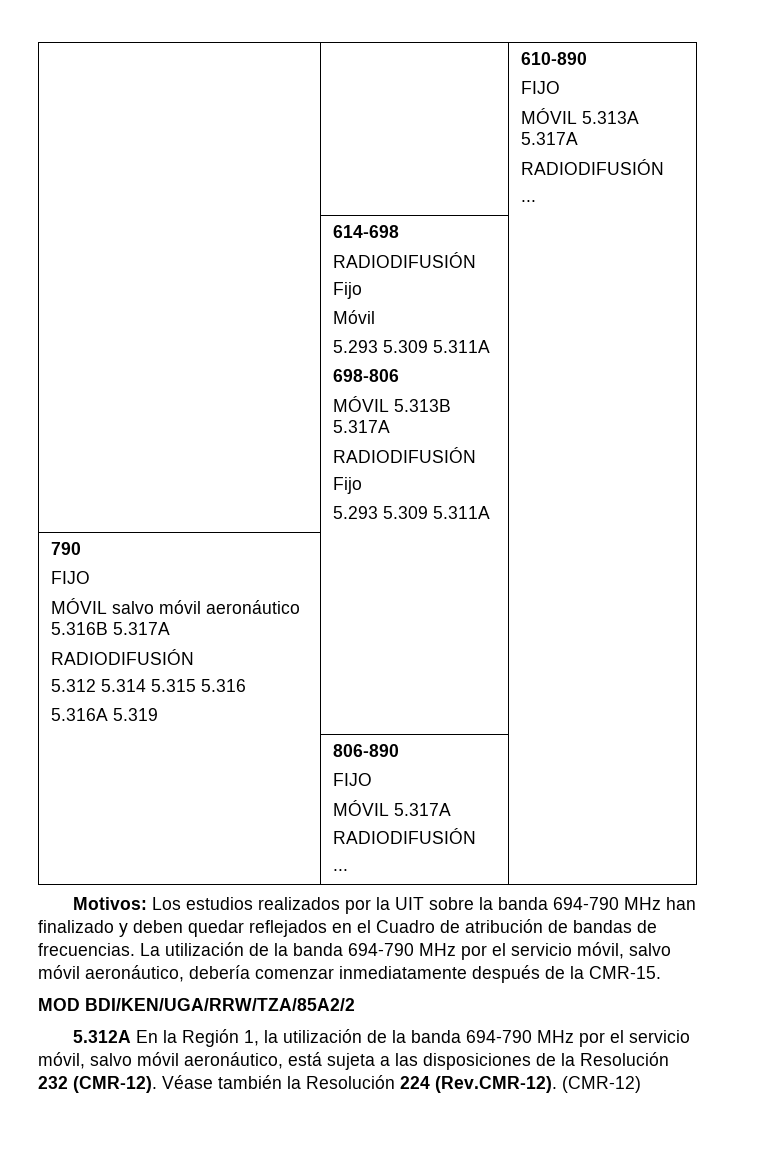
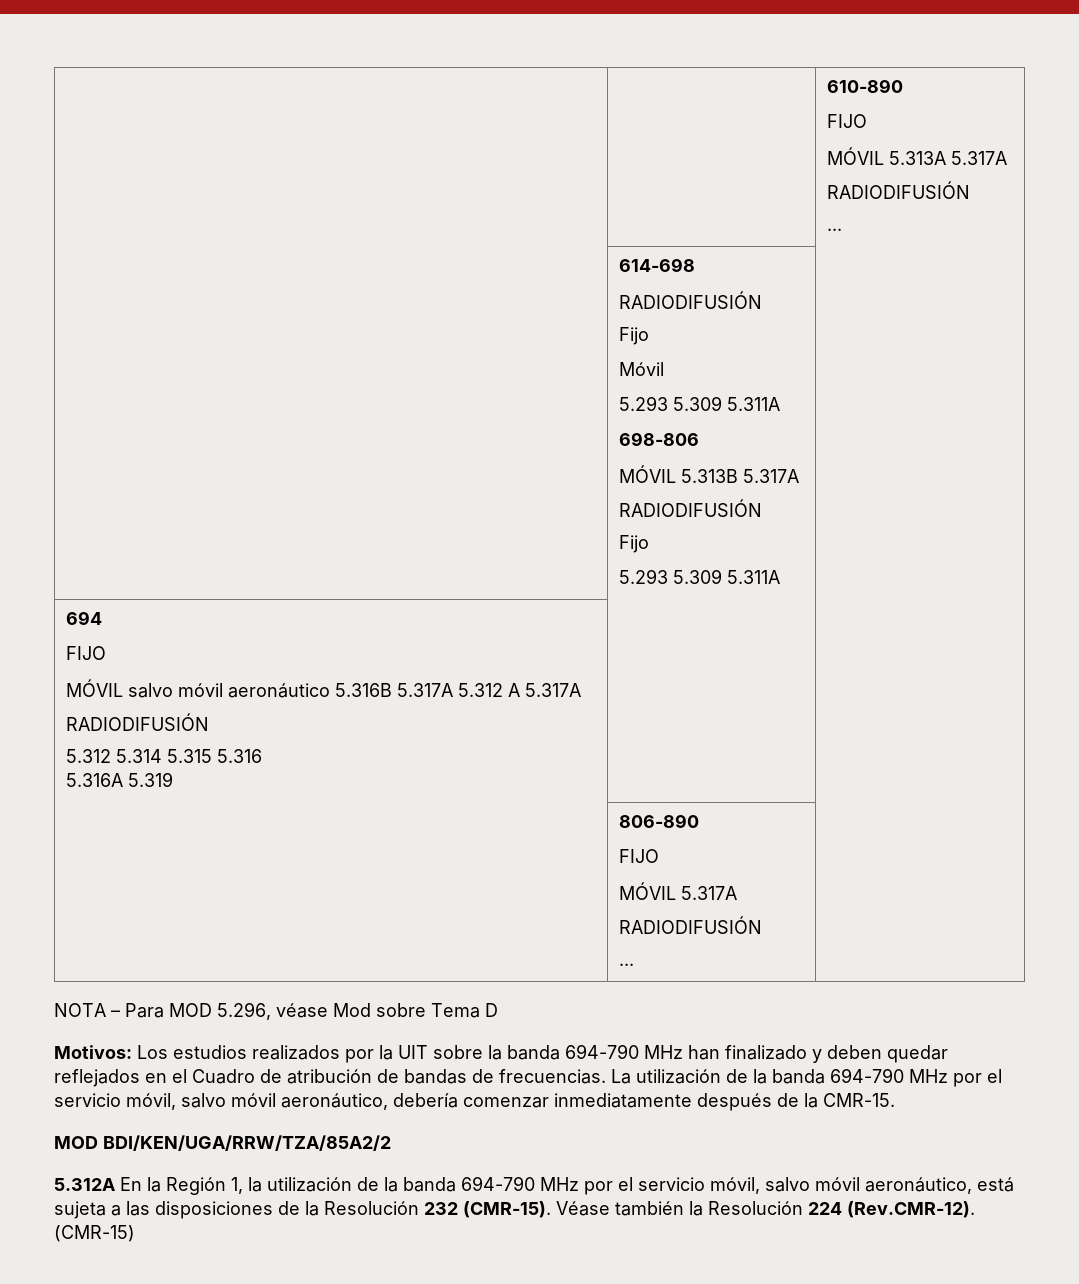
- 790
+ 694
  FIJO
- MÓVIL salvo móvil aeronáutico 5.316B 5.317A
+ MÓVIL salvo móvil aeronáutico 5.316B 5.317A 5.312 A 5.317A
+ NOTA – Para MOD 5.296, véase Mod sobre Tema D
- 5.312A En la Región 1, la utilización de la banda 694-790 MHz por el servicio móvil, salvo móvil aeronáutico, está sujeta a las disposiciones de la Resolución 232 (CMR-12).
+ 5.312A En la Región 1, la utilización de la banda 694-790 MHz por el servicio móvil, salvo móvil aeronáutico, está sujeta a las disposiciones de la Resolución 232 (CMR-15).
- Véase también la Resolución 224 (Rev.CMR-12). (CMR-12)
+ Véase también la Resolución 224 (Rev.CMR-12). (CMR-15)

